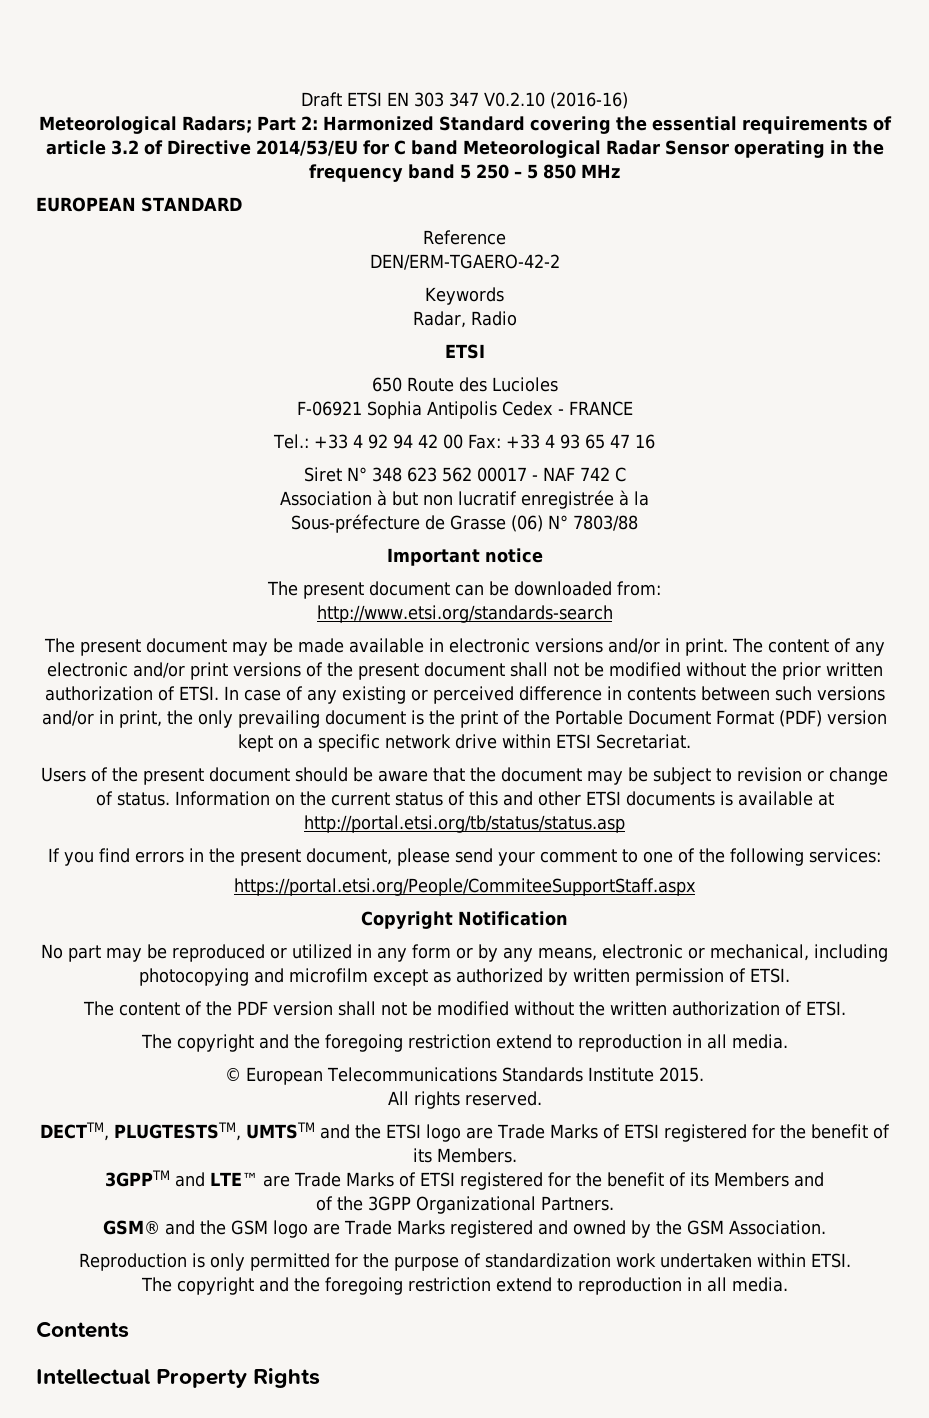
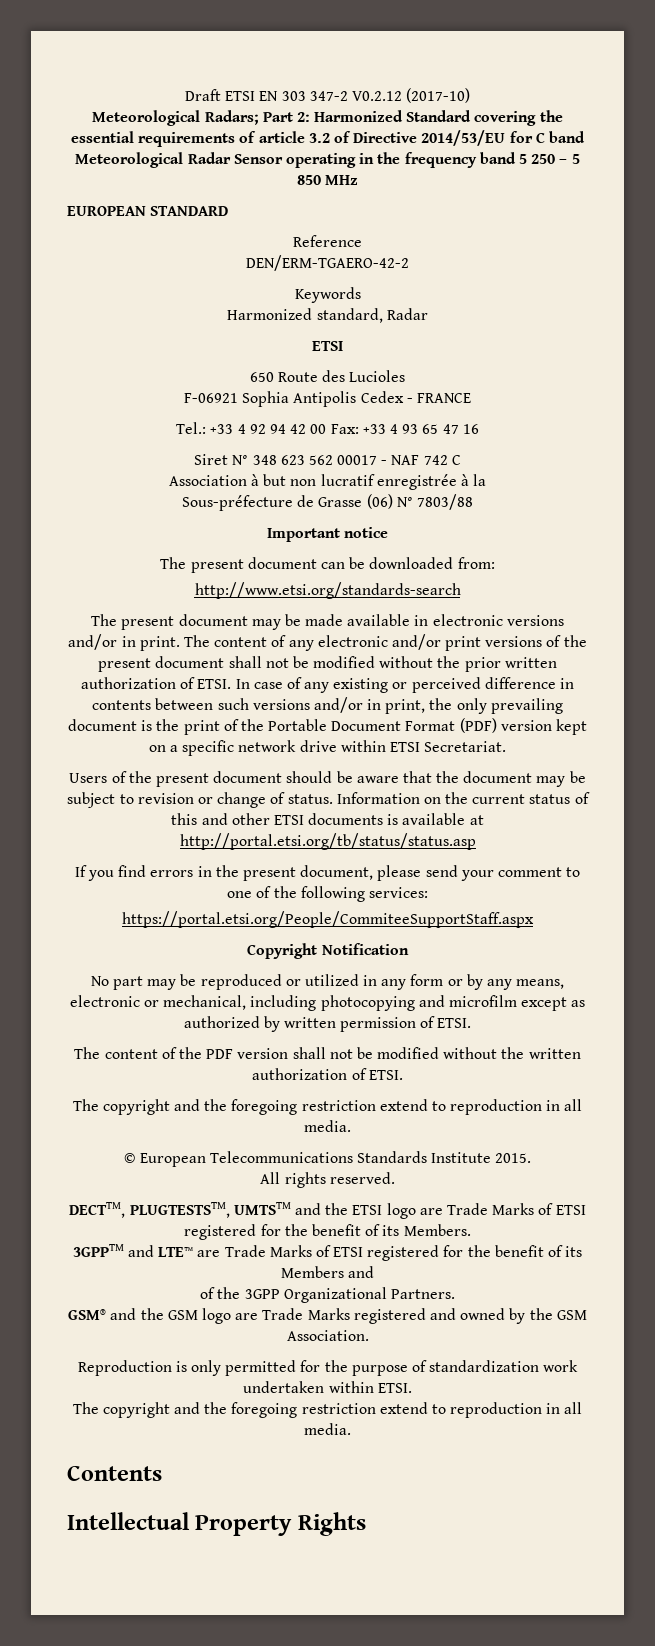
- Draft ETSI EN 303 347 V0.2.10 (2016-16)
+ Draft ETSI EN 303 347-2 V0.2.12 (2017-10)
- Radar, Radio
+ Harmonized standard, Radar

